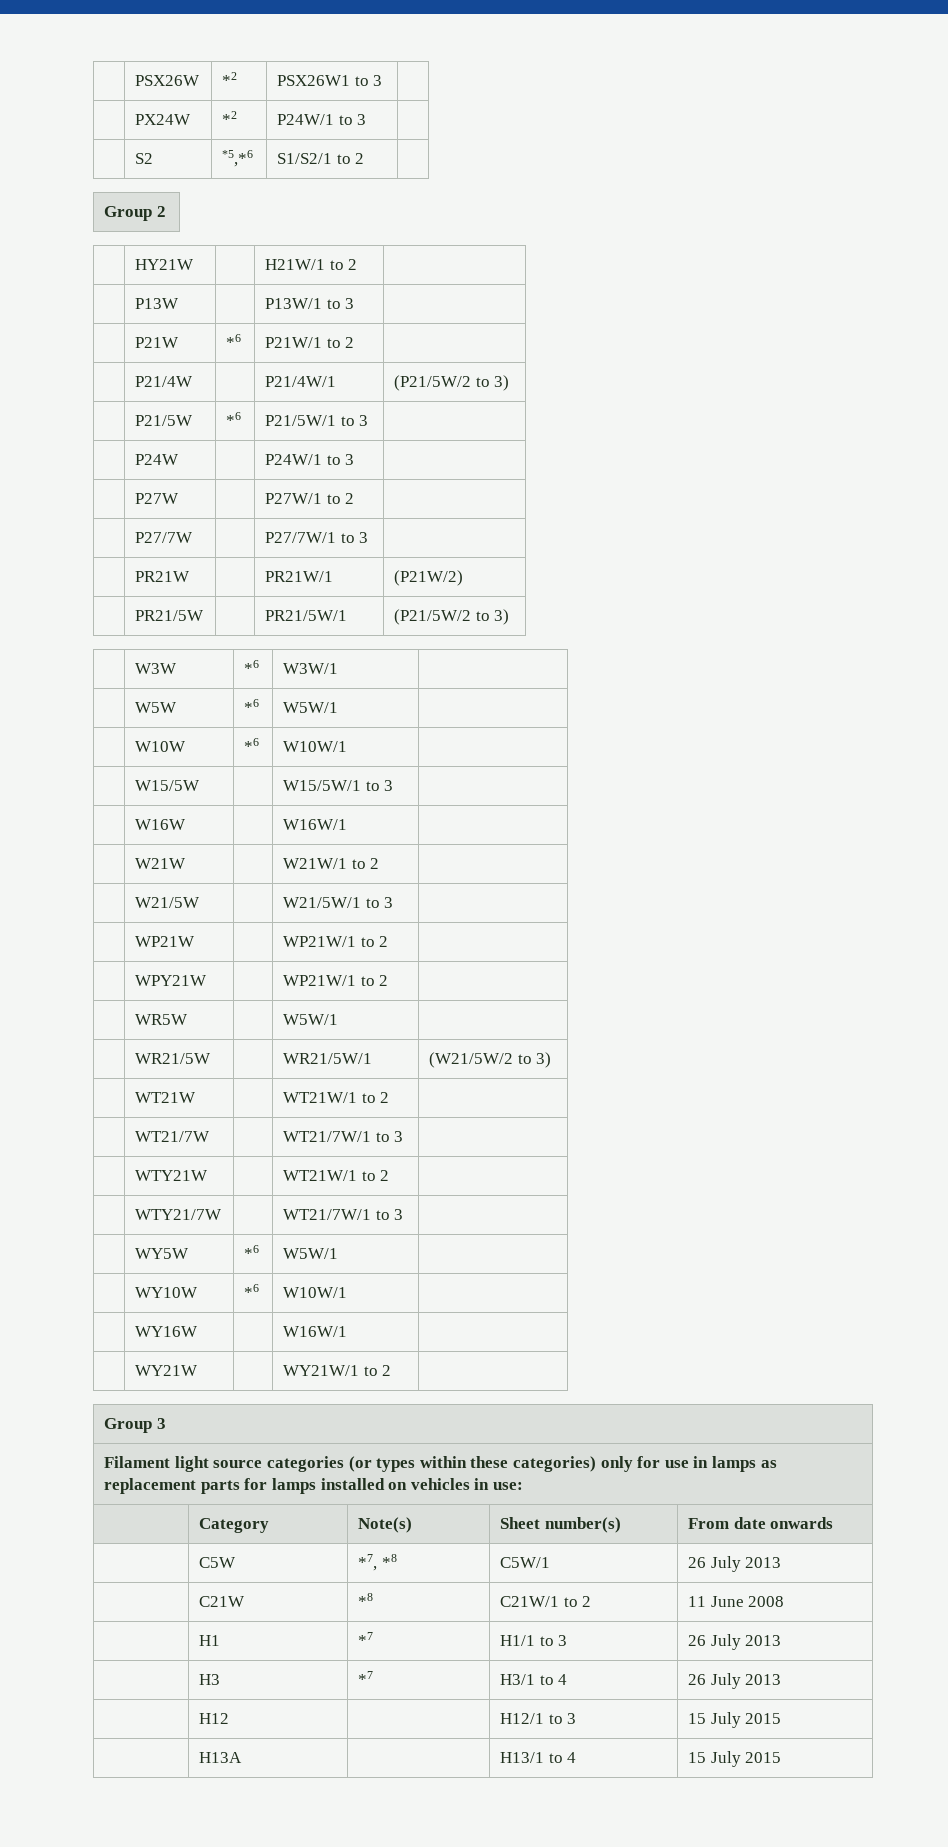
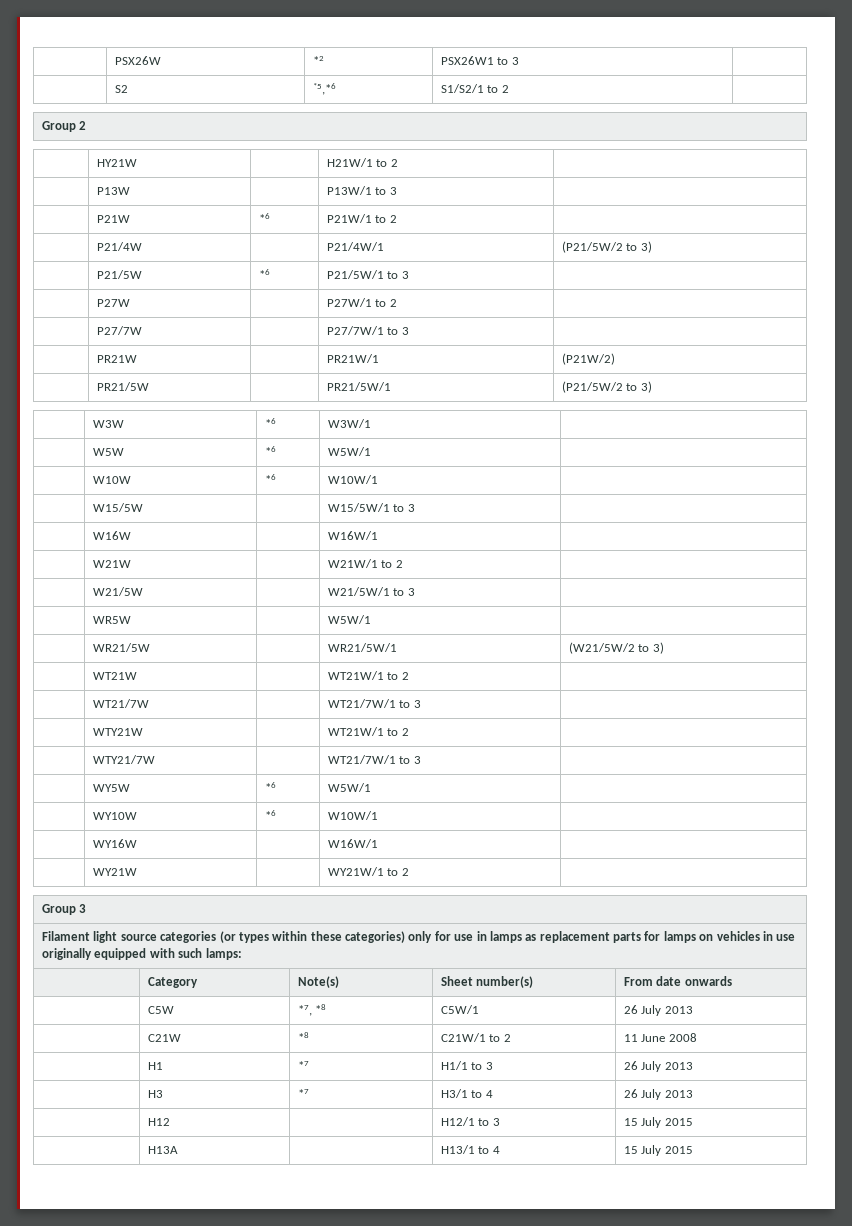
- | PX24W | *2 | P24W/1 to 3 |
- | P24W | | P24W/1 to 3 |
- | WP21W | | WP21W/1 to 2 |
- | WPY21W | | WP21W/1 to 2 |
- Filament light source categories (or types within these categories) only for use in lamps as replacement parts for lamps installed on vehicles in use:
+ Filament light source categories (or types within these categories) only for use in lamps as replacement parts for lamps on vehicles in use originally equipped with such lamps:

